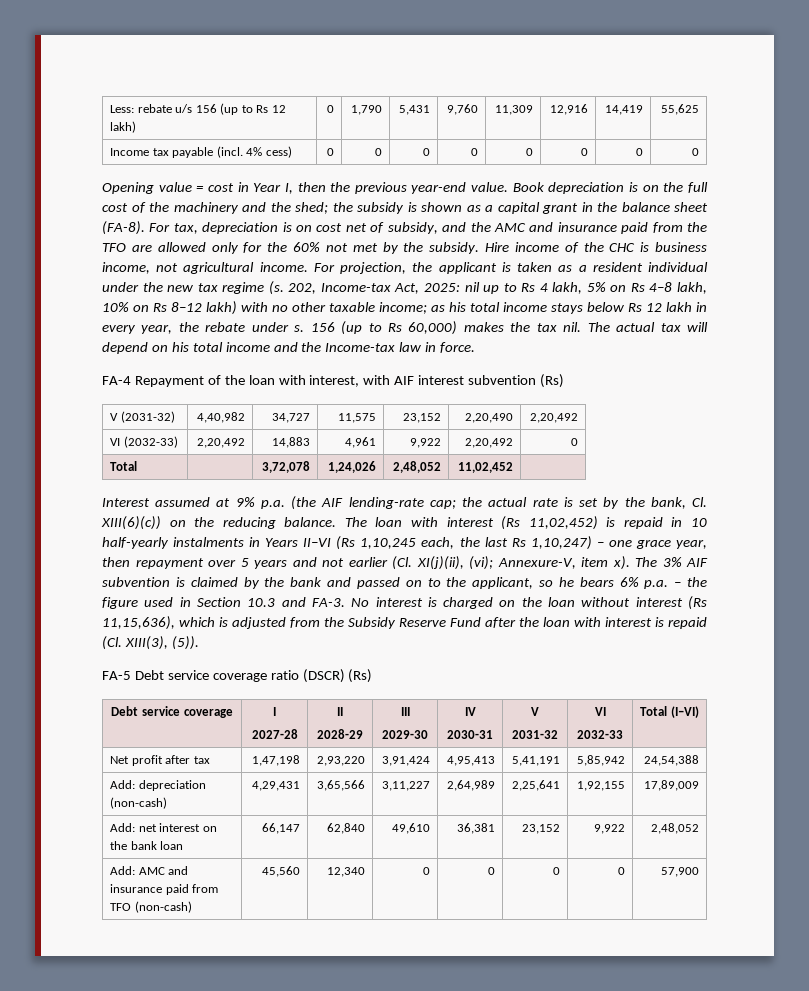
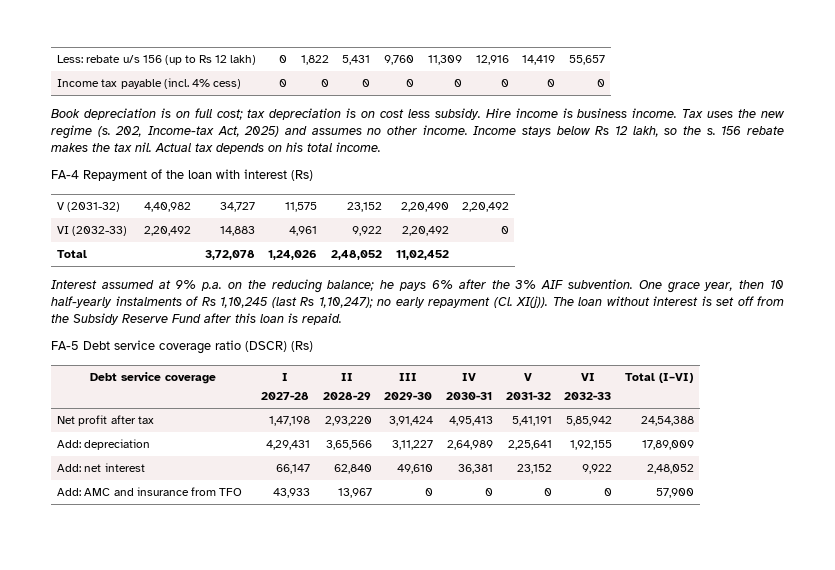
- Less: rebate u/s 156 (up to Rs 12 lakh) | 0 | 1,790 | 5,431 | 9,760 | 11,309 | 12,916 | 14,419 | 55,625
+ Less: rebate u/s 156 (up to Rs 12 lakh) | 0 | 1,822 | 5,431 | 9,760 | 11,309 | 12,916 | 14,419 | 55,657
- Opening value = cost in Year I, then the previous year-end value. Book depreciation is on the full cost of the machinery and the shed; the subsidy is shown as a capital grant in the balance sheet (FA-8). For tax, depreciation is on cost net of subsidy, and the AMC and insurance paid from the TFO are allowed only for the 60% not met by the subsidy. Hire income of the CHC is business income, not agricultural income. For projection, the applicant is taken as a resident individual under the new tax regime (s.
+ Book depreciation is on full cost; tax depreciation is on cost less subsidy. Hire income is business income. Tax uses the new regime (s.
- 202, Income-tax Act, 2025: nil up to Rs 4 lakh, 5% on Rs 4–8 lakh, 10% on Rs 8–12 lakh) with no other taxable income; as his total income stays below Rs 12 lakh in every year, the rebate under s. 156 (up to Rs 60,000) makes the tax nil. The actual tax will depend on his total income and the Income-tax law in force.
+ 202, Income-tax Act, 2025) and assumes no other income. Income stays below Rs 12 lakh, so the s. 156 rebate makes the tax nil. Actual tax depends on his total income.
- FA-4 Repayment of the loan with interest, with AIF interest subvention (Rs)
+ FA-4 Repayment of the loan with interest (Rs)
- Interest assumed at 9% p.a. (the AIF lending-rate cap; the actual rate is set by the bank, Cl. XIII(6)(c)) on the reducing balance. The loan with interest (Rs 11,02,452) is repaid in 10 half-yearly instalments in Years II–VI (Rs 1,10,245 each, the last Rs 1,10,247) – one grace year, then repayment over 5 years and not earlier (Cl. XI(j)(ii), (vi); Annexure-V, item x). The 3% AIF subvention is claimed by the bank and passed on to the applicant, so he bears 6% p.a. – the figure used in Section 10.3 and FA-3. No interest is charged on the loan without interest (Rs 11,15,636), which is adjusted from the Subsidy Reserve Fund after the loan with interest is repaid (Cl. XIII(3), (5)).
+ Interest assumed at 9% p.a. on the reducing balance; he pays 6% after the 3% AIF subvention. One grace year, then 10 half-yearly instalments of Rs 1,10,245 (last Rs 1,10,247); no early repayment (Cl. XI(j)). The loan without interest is set off from the Subsidy Reserve Fund after this loan is repaid.
- Add: depreciation (non-cash) | 4,29,431 | 3,65,566 | 3,11,227 | 2,64,989 | 2,25,641 | 1,92,155 | 17,89,009
+ Add: depreciation | 4,29,431 | 3,65,566 | 3,11,227 | 2,64,989 | 2,25,641 | 1,92,155 | 17,89,009
- Add: net interest on the bank loan | 66,147 | 62,840 | 49,610 | 36,381 | 23,152 | 9,922 | 2,48,052
+ Add: net interest | 66,147 | 62,840 | 49,610 | 36,381 | 23,152 | 9,922 | 2,48,052
- Add: AMC and insurance paid from TFO (non-cash) | 45,560 | 12,340 | 0 | 0 | 0 | 0 | 57,900
+ Add: AMC and insurance from TFO | 43,933 | 13,967 | 0 | 0 | 0 | 0 | 57,900

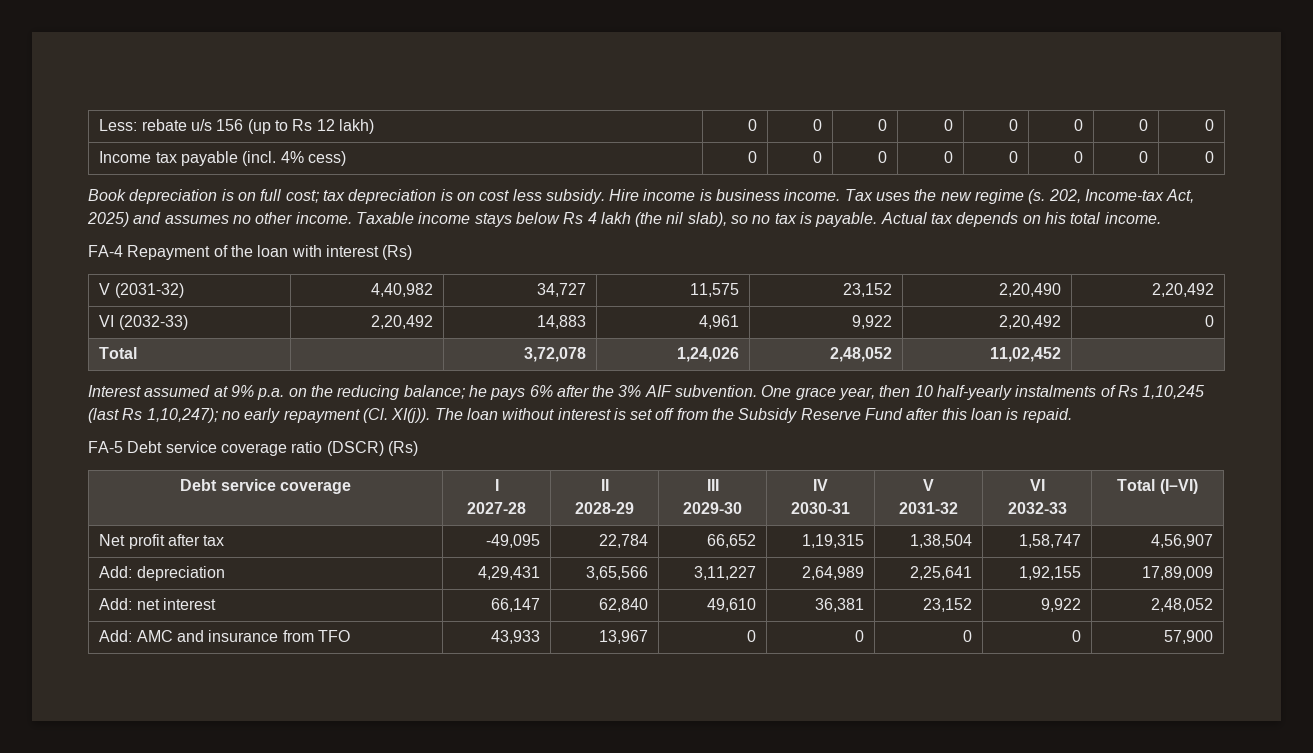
- Less: rebate u/s 156 (up to Rs 12 lakh) | 0 | 1,822 | 5,431 | 9,760 | 11,309 | 12,916 | 14,419 | 55,657
+ Less: rebate u/s 156 (up to Rs 12 lakh) | 0 | 0 | 0 | 0 | 0 | 0 | 0 | 0
- Income stays below Rs 12 lakh, so the s. 156 rebate makes the tax nil.
+ Taxable income stays below Rs 4 lakh (the nil slab), so no tax is payable.
- Net profit after tax | 1,47,198 | 2,93,220 | 3,91,424 | 4,95,413 | 5,41,191 | 5,85,942 | 24,54,388
+ Net profit after tax | -49,095 | 22,784 | 66,652 | 1,19,315 | 1,38,504 | 1,58,747 | 4,56,907

